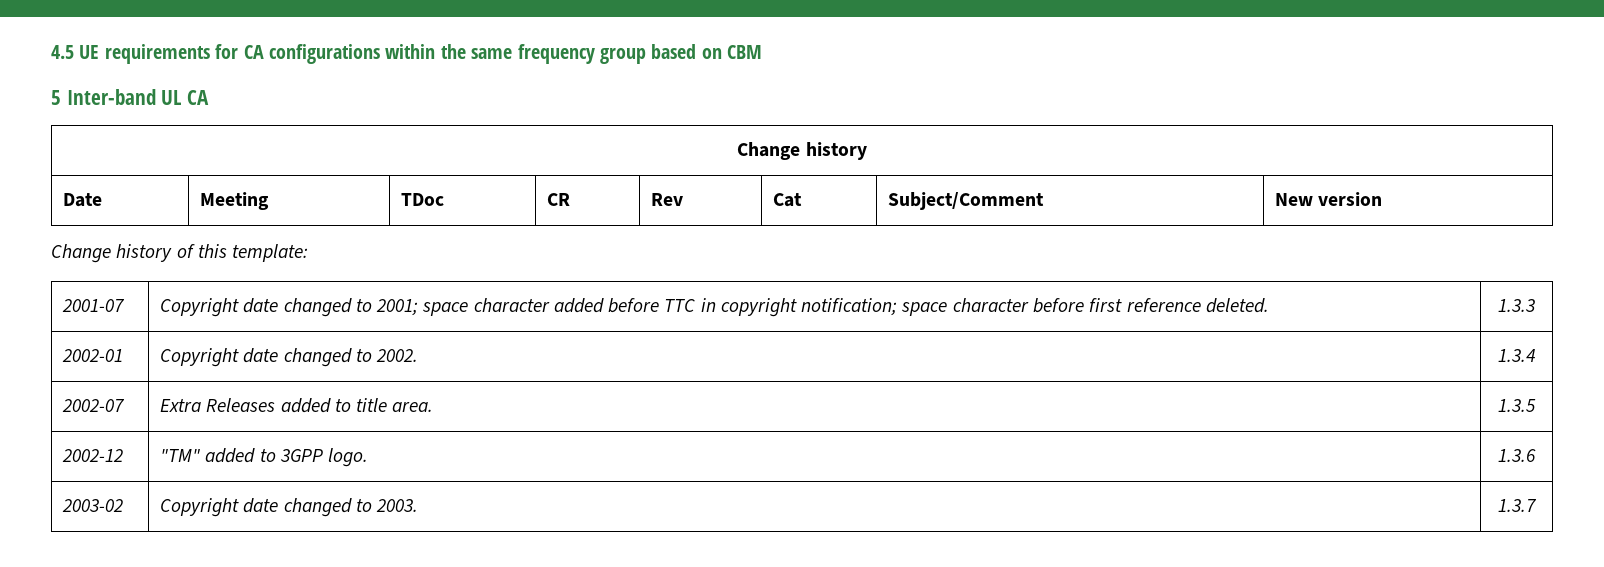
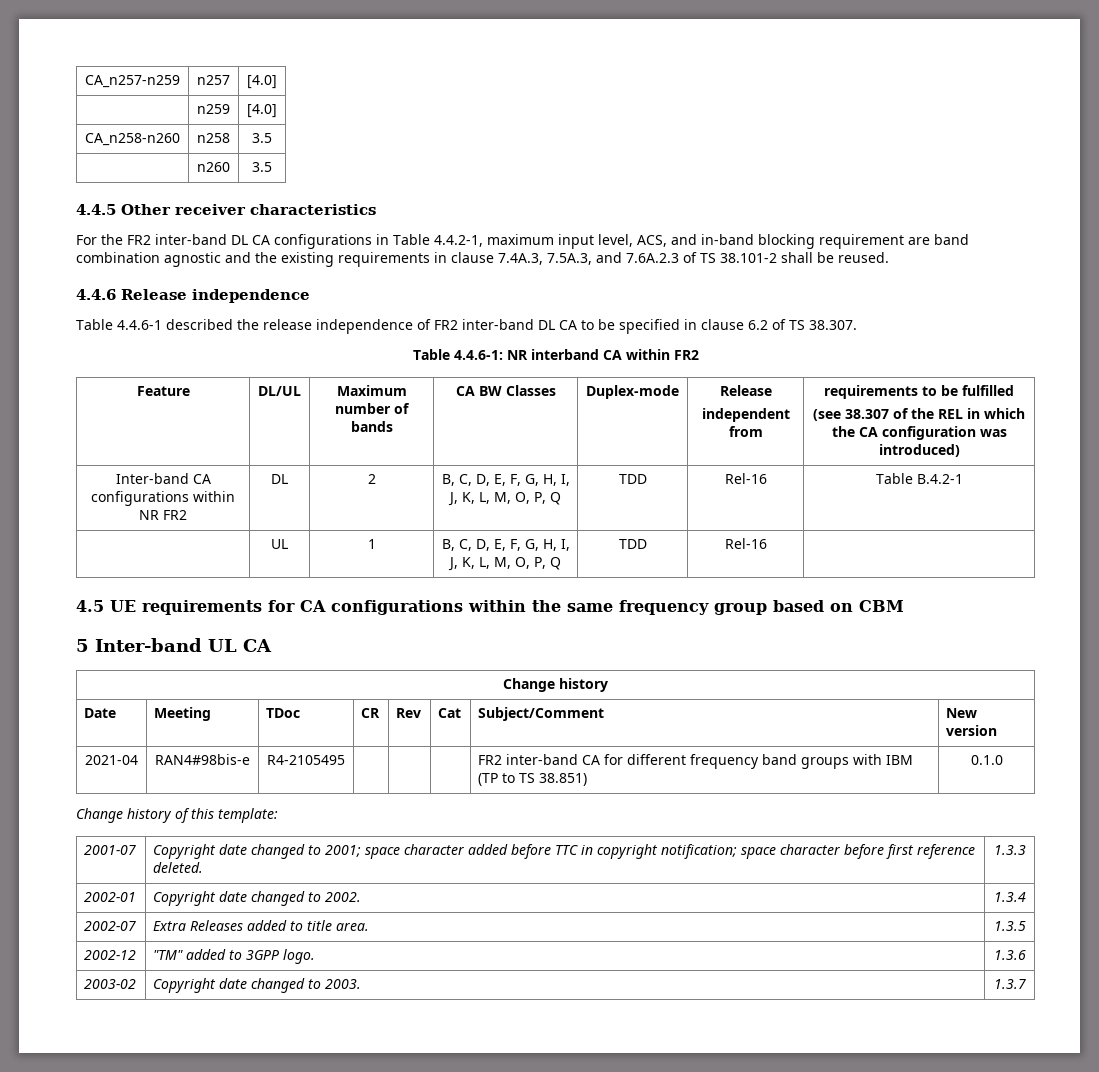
+ CA_n257-n259 | n257 | [4.0]
+ | n259 | [4.0]
+ CA_n258-n260 | n258 | 3.5
+ | n260 | 3.5
+ 4.4.5 Other receiver characteristics
+ For the FR2 inter-band DL CA configurations in Table 4.4.2-1, maximum input level, ACS, and in-band blocking requirement are band combination agnostic and the existing requirements in clause 7.4A.3, 7.5A.3, and 7.6A.2.3 of TS 38.101-2 shall be reused.
+ 4.4.6 Release independence
+ Table 4.4.6-1 described the release independence of FR2 inter-band DL CA to be specified in clause 6.2 of TS 38.307.
+ Table 4.4.6-1: NR interband CA within FR2
+ Feature | DL/UL | Maximum number of bands | CA BW Classes | Duplex-mode | Release
+ independent from | requirements to be fulfilled
+ (see 38.307 of the REL in which the CA configuration was introduced)
+ Inter-band CA configurations within NR FR2 | DL | 2 | B, C, D, E, F, G, H, I, J, K, L, M, O, P, Q | TDD | Rel-16 | Table B.4.2-1
+ | UL | 1 | B, C, D, E, F, G, H, I, J, K, L, M, O, P, Q | TDD | Rel-16 |
+ 2021-04 | RAN4#98bis-e | R4-2105495 | | | | FR2 inter-band CA for different frequency band groups with IBM (TP to TS 38.851) | 0.1.0

